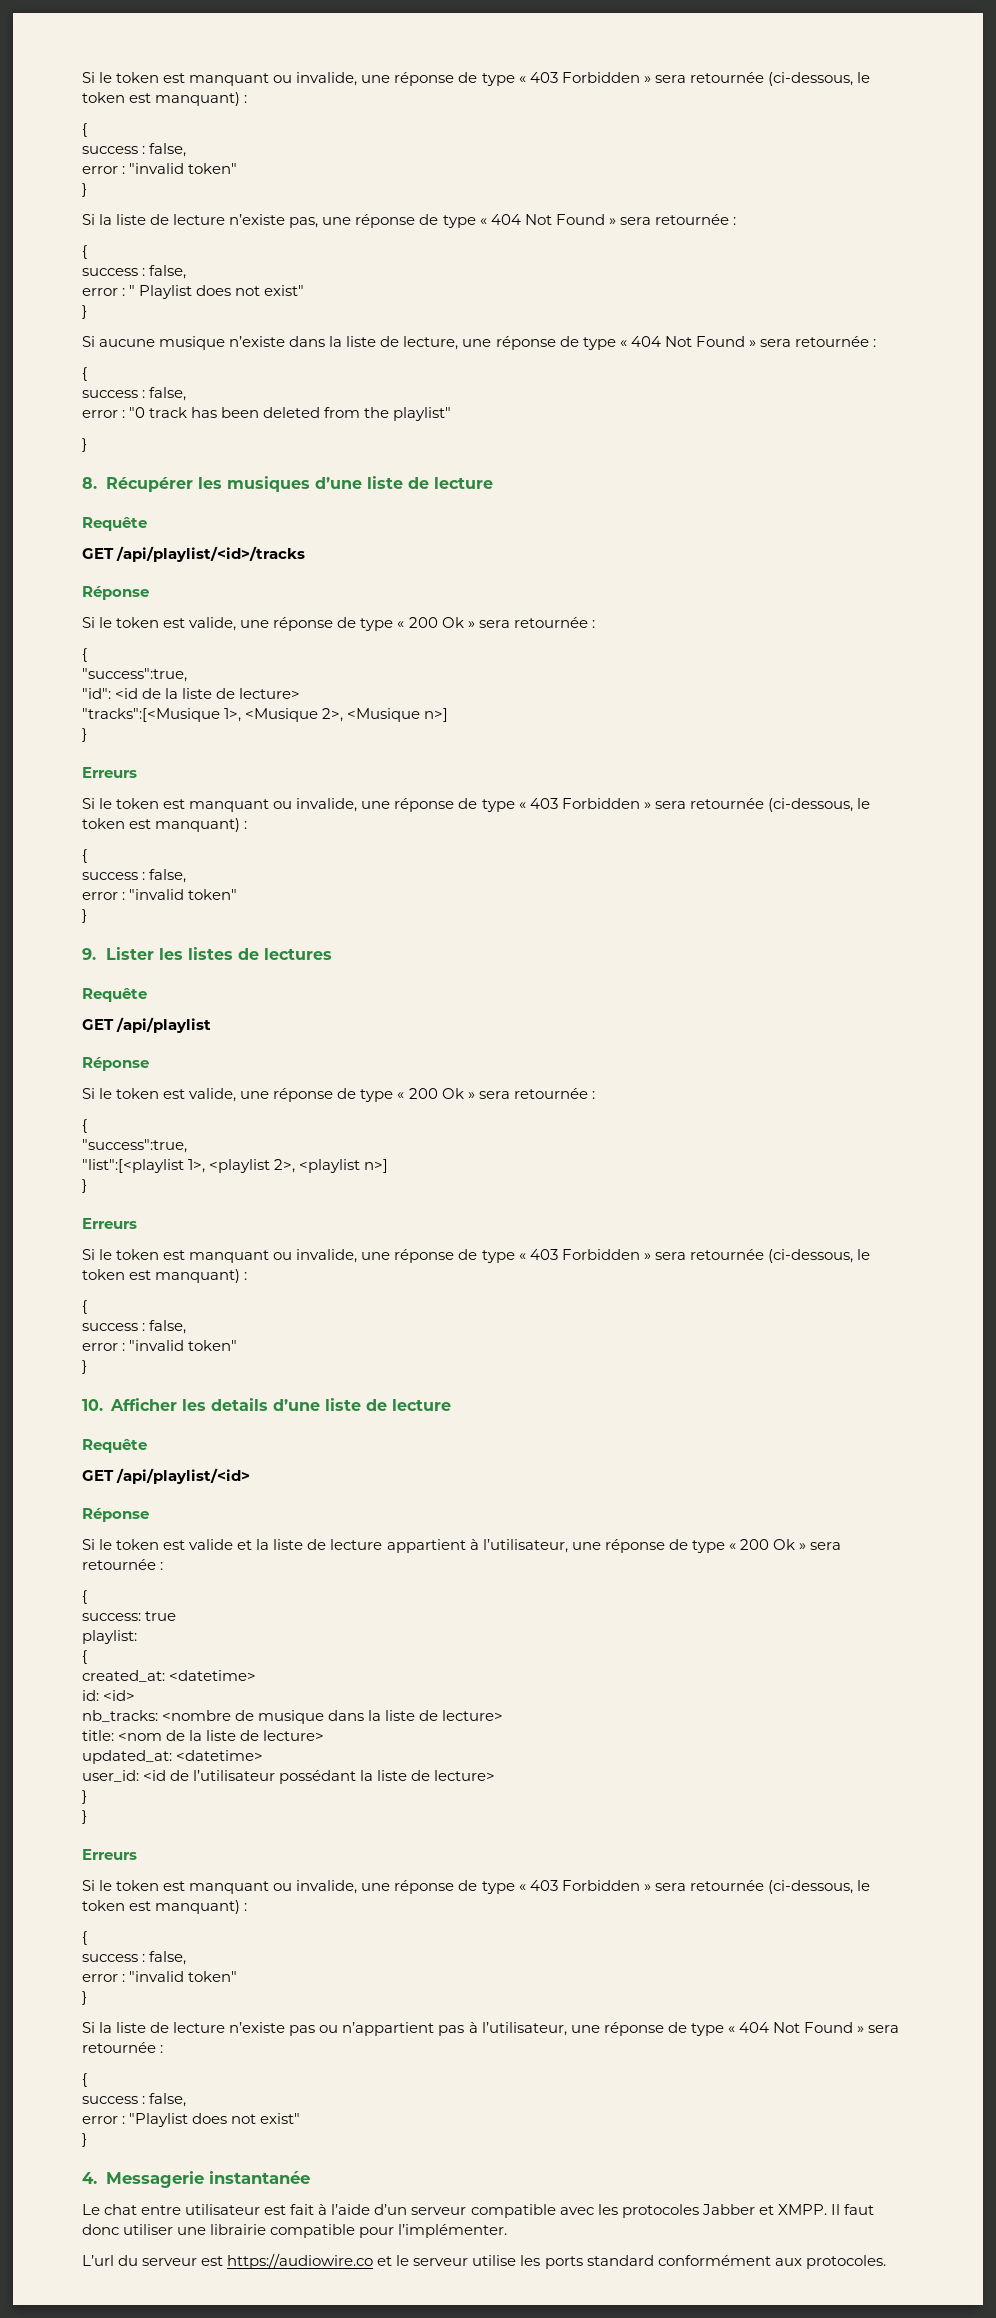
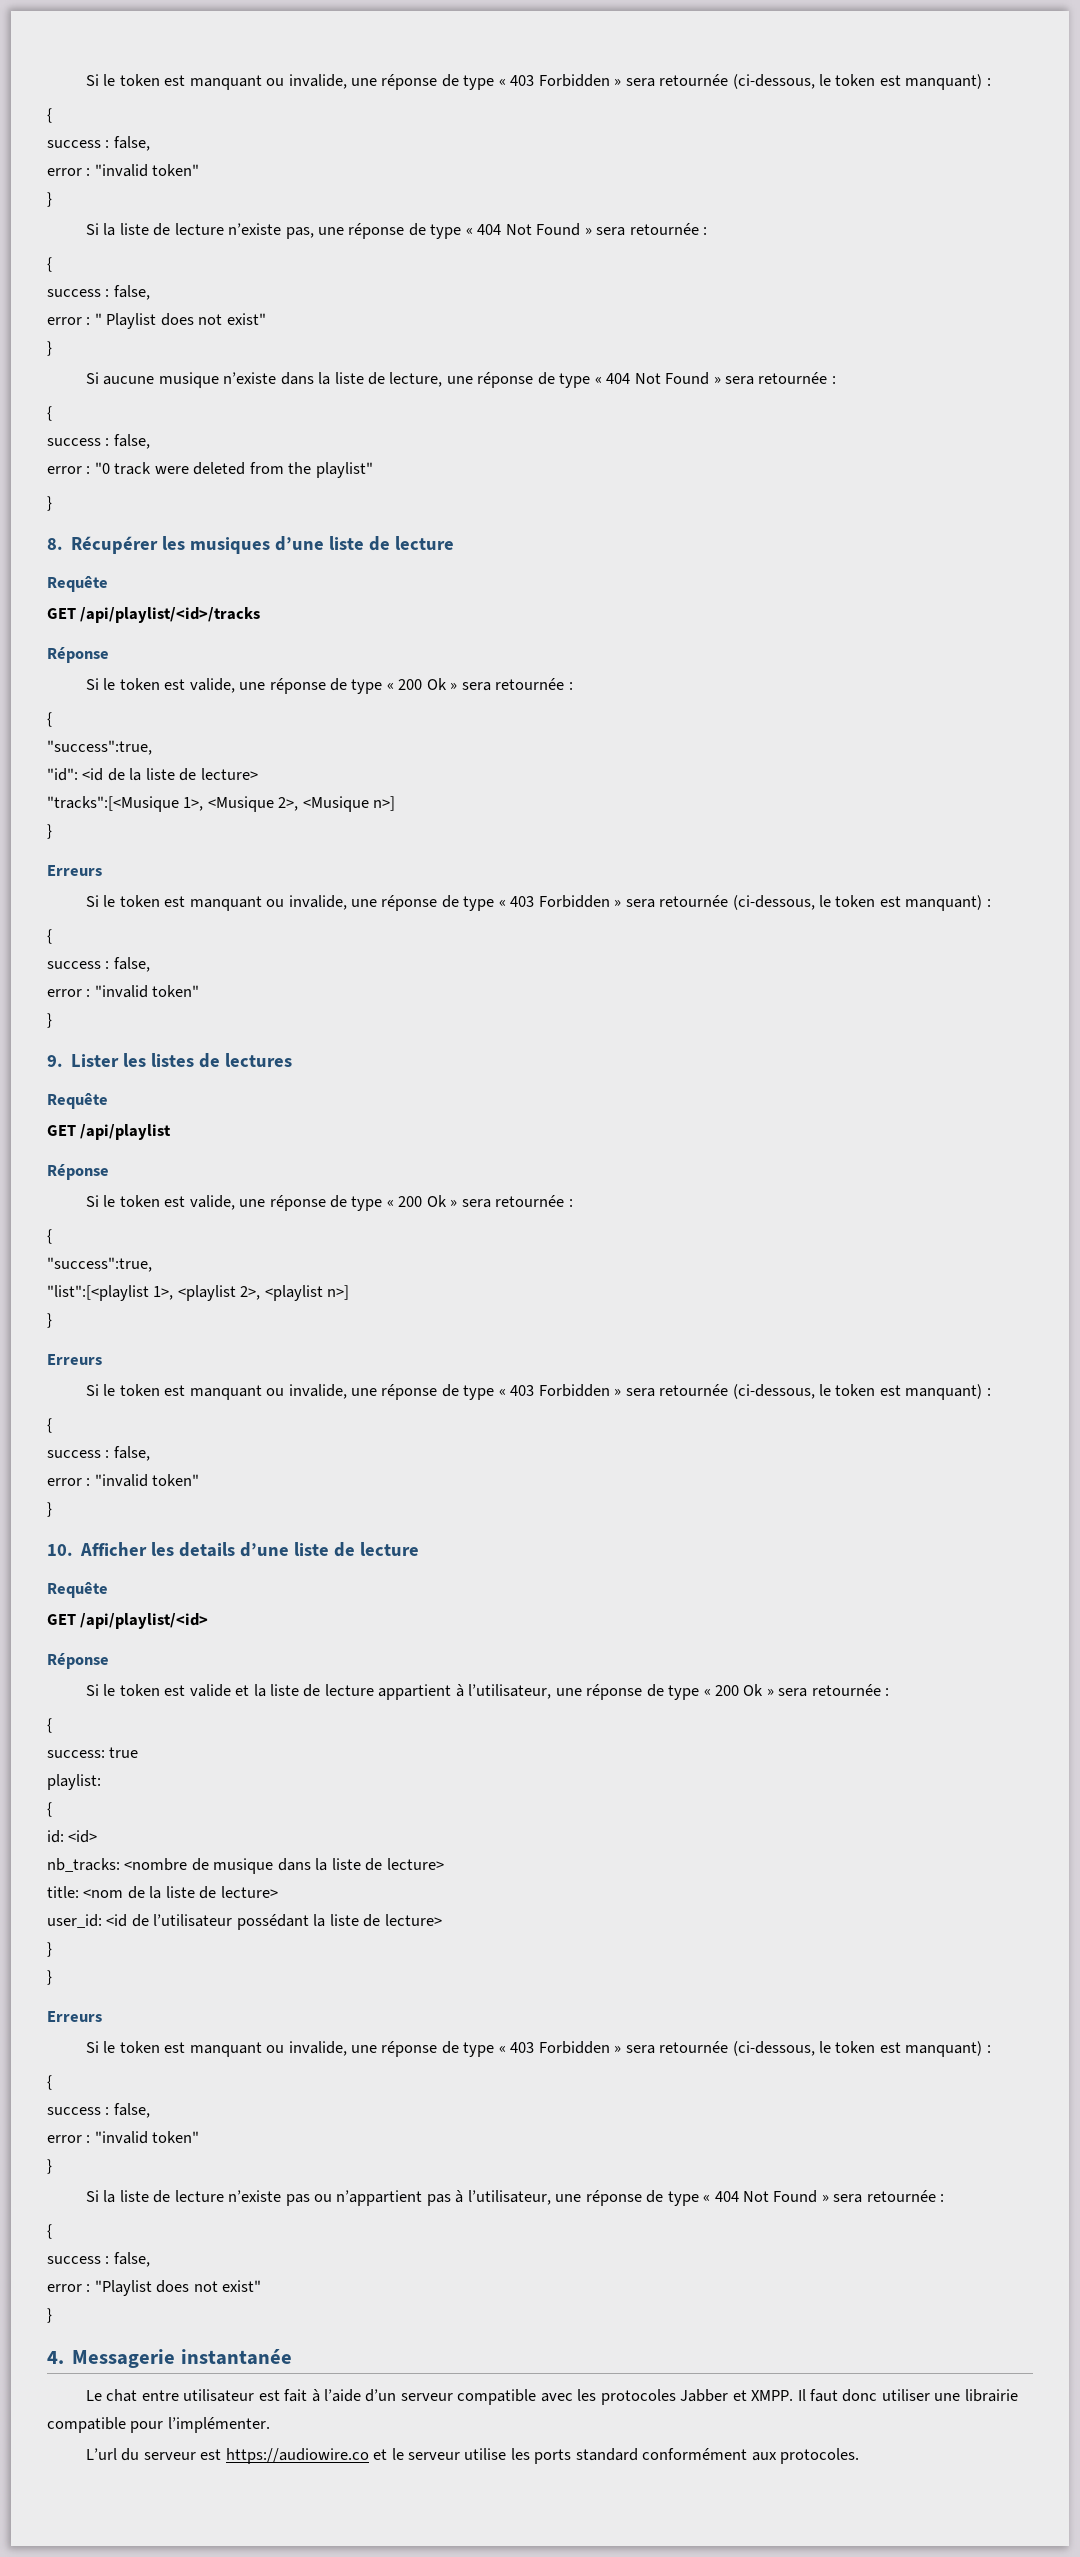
- error : "0 track has been deleted from the playlist"
+ error : "0 track were deleted from the playlist"
- created_at: <datetime>
- updated_at: <datetime>

